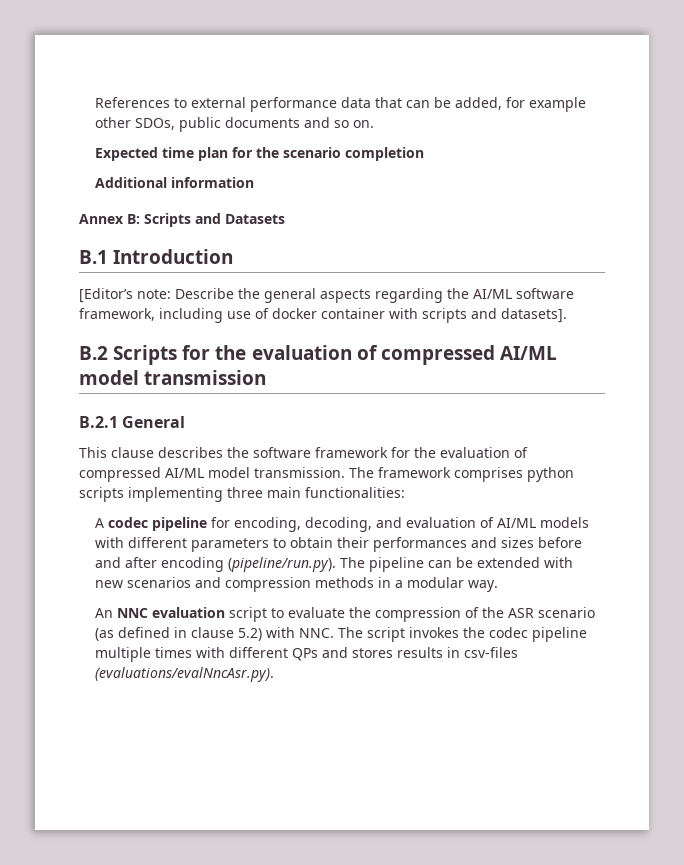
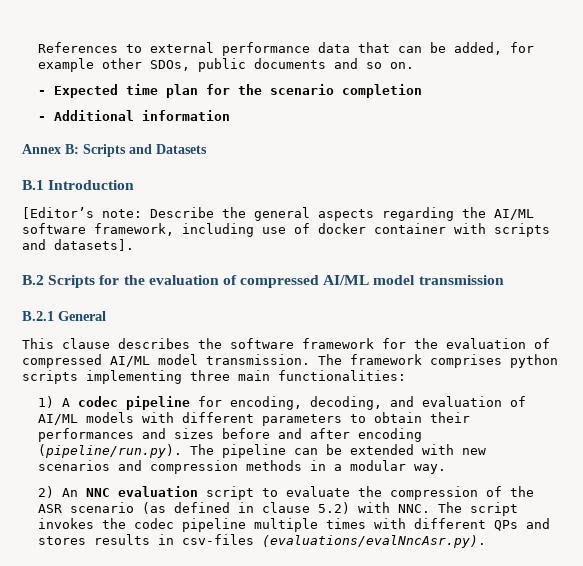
- Expected time plan for the scenario completion
+ - Expected time plan for the scenario completion
- Additional information
+ - Additional information
- A codec pipeline for encoding, decoding, and evaluation of AI/ML models with different parameters to obtain their performances and sizes before and after encoding (pipeline/run.py). The pipeline can be extended with new scenarios and compression methods in a modular way.
+ 1) A codec pipeline for encoding, decoding, and evaluation of AI/ML models with different parameters to obtain their performances and sizes before and after encoding (pipeline/run.py). The pipeline can be extended with new scenarios and compression methods in a modular way.
- An NNC evaluation script to evaluate the compression of the ASR scenario (as defined in clause 5.2) with NNC. The script invokes the codec pipeline multiple times with different QPs and stores results in csv-files (evaluations/evalNncAsr.py).
+ 2) An NNC evaluation script to evaluate the compression of the ASR scenario (as defined in clause 5.2) with NNC. The script invokes the codec pipeline multiple times with different QPs and stores results in csv-files (evaluations/evalNncAsr.py).

